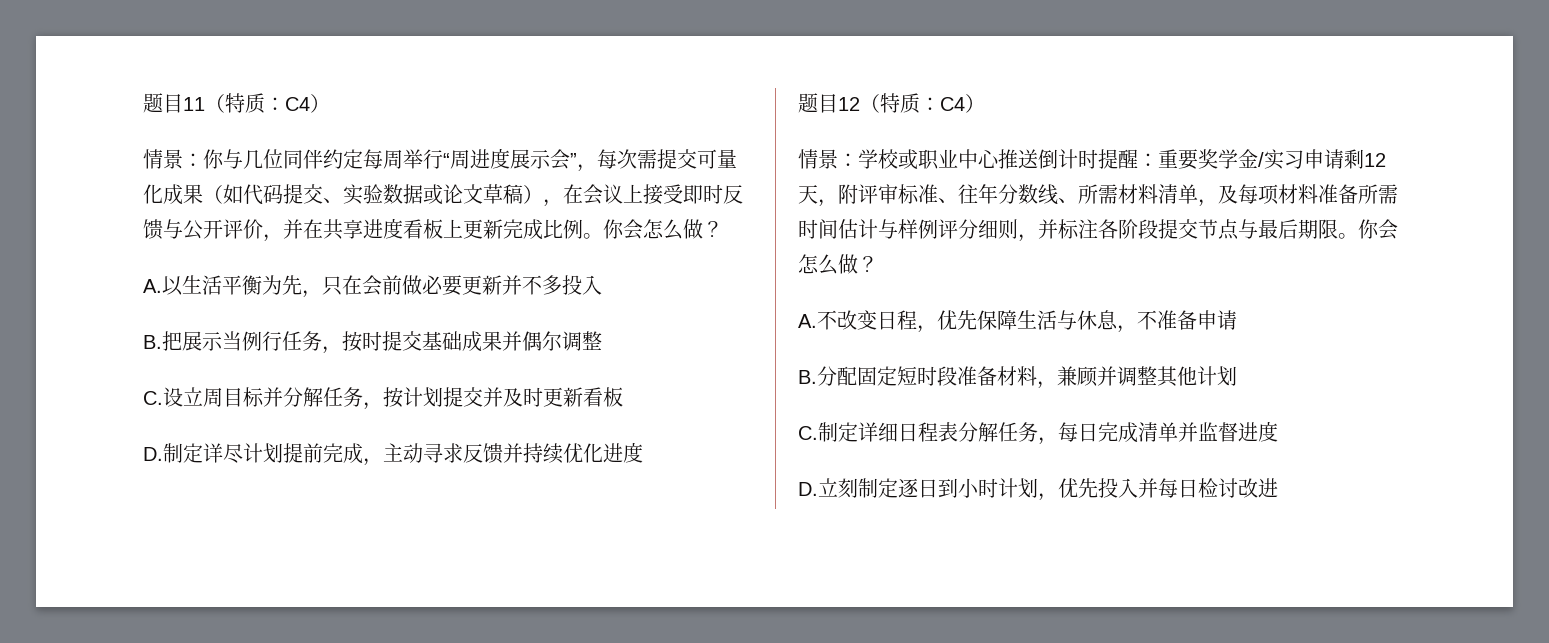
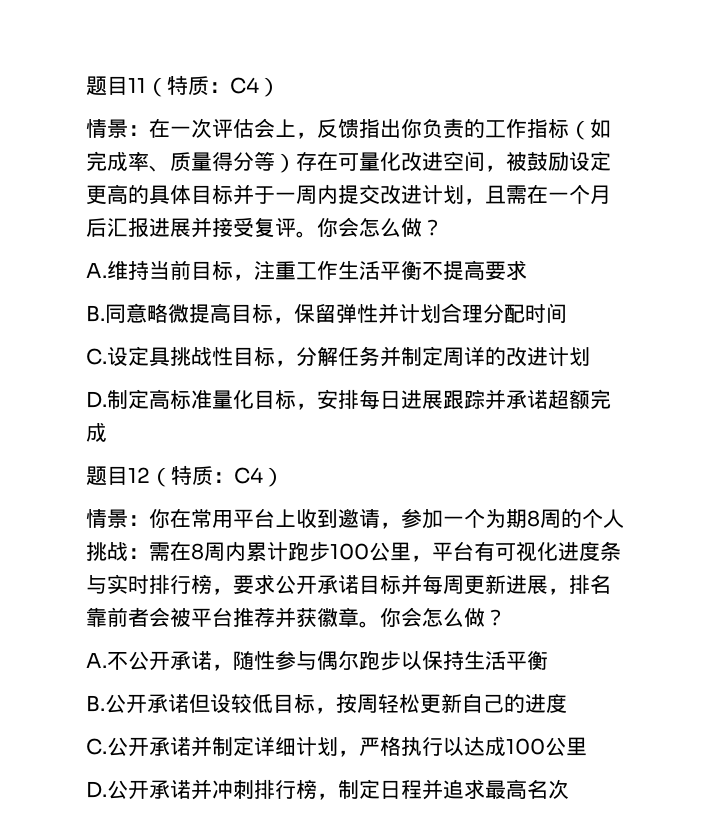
- 情景：你与几位同伴约定每周举行“周进度展示会”，每次需提交可量化成果（如代码提交、实验数据或论文草稿），在会议上接受即时反馈与公开评价，并在共享进度看板上更新完成比例。你会怎么做？
- A.以生活平衡为先，只在会前做必要更新并不多投入
- B.把展示当例行任务，按时提交基础成果并偶尔调整
- C.设立周目标并分解任务，按计划提交并及时更新看板
- D.制定详尽计划提前完成，主动寻求反馈并持续优化进度
+ 情景：在一次评估会上，反馈指出你负责的工作指标（如完成率、质量得分等）存在可量化改进空间，被鼓励设定更高的具体目标并于一周内提交改进计划，且需在一个月后汇报进展并接受复评。你会怎么做？
+ A.维持当前目标，注重工作生活平衡不提高要求
+ B.同意略微提高目标，保留弹性并计划合理分配时间
+ C.设定具挑战性目标，分解任务并制定周详的改进计划
+ D.制定高标准量化目标，安排每日进展跟踪并承诺超额完成
- 情景：学校或职业中心推送倒计时提醒：重要奖学金/实习申请剩12天，附评审标准、往年分数线、所需材料清单，及每项材料准备所需时间估计与样例评分细则，并标注各阶段提交节点与最后期限。
+ 情景：你在常用平台上收到邀请，参加一个为期8周的个人挑战：需在8周内累计跑步100公里，平台有可视化进度条与实时排行榜，要求公开承诺目标并每周更新进展，排名靠前者会被平台推荐并获徽章。
- A.不改变日程，优先保障生活与休息，不准备申请
- B.分配固定短时段准备材料，兼顾并调整其他计划
- C.制定详细日程表分解任务，每日完成清单并监督进度
- D.立刻制定逐日到小时计划，优先投入并每日检讨改进
+ A.不公开承诺，随性参与偶尔跑步以保持生活平衡
+ B.公开承诺但设较低目标，按周轻松更新自己的进度
+ C.公开承诺并制定详细计划，严格执行以达成100公里
+ D.公开承诺并冲刺排行榜，制定日程并追求最高名次

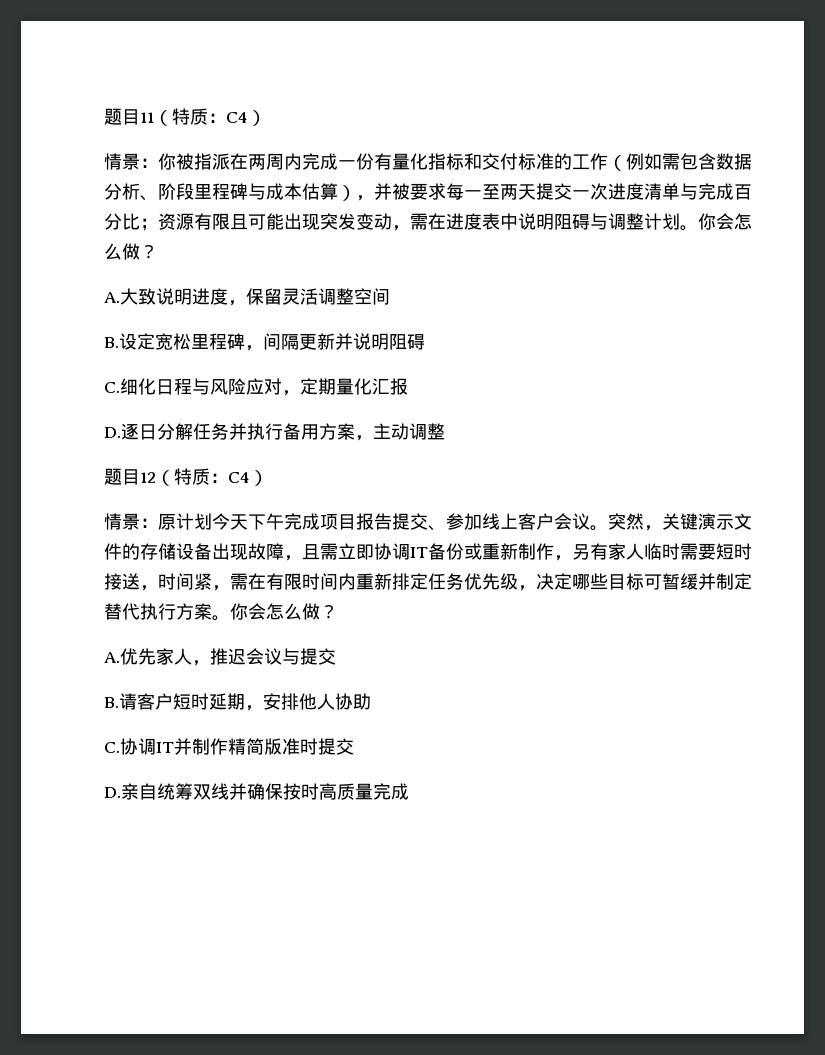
- 情景：在一次评估会上，反馈指出你负责的工作指标（如完成率、质量得分等）存在可量化改进空间，被鼓励设定更高的具体目标并于一周内提交改进计划，且需在一个月后汇报进展并接受复评。你会怎么做？
- A.维持当前目标，注重工作生活平衡不提高要求
- B.同意略微提高目标，保留弹性并计划合理分配时间
- C.设定具挑战性目标，分解任务并制定周详的改进计划
- D.制定高标准量化目标，安排每日进展跟踪并承诺超额完成
+ 情景：你被指派在两周内完成一份有量化指标和交付标准的工作（例如需包含数据分析、阶段里程碑与成本估算），并被要求每一至两天提交一次进度清单与完成百分比；资源有限且可能出现突发变动，需在进度表中说明阻碍与调整计划。你会怎么做？
+ A.大致说明进度，保留灵活调整空间
+ B.设定宽松里程碑，间隔更新并说明阻碍
+ C.细化日程与风险应对，定期量化汇报
+ D.逐日分解任务并执行备用方案，主动调整
- 情景：你在常用平台上收到邀请，参加一个为期8周的个人挑战：需在8周内累计跑步100公里，平台有可视化进度条与实时排行榜，要求公开承诺目标并每周更新进展，排名靠前者会被平台推荐并获徽章。你会怎么做？
- A.不公开承诺，随性参与偶尔跑步以保持生活平衡
- B.公开承诺但设较低目标，按周轻松更新自己的进度
- C.公开承诺并制定详细计划，严格执行以达成100公里
- D.公开承诺并冲刺排行榜，制定日程并追求最高名次
+ 情景：原计划今天下午完成项目报告提交、参加线上客户会议。突然，关键演示文件的存储设备出现故障，且需立即协调IT备份或重新制作，另有家人临时需要短时接送，时间紧，需在有限时间内重新排定任务优先级，决定哪些目标可暂缓并制定替代执行方案。你会怎么做？
+ A.优先家人，推迟会议与提交
+ B.请客户短时延期，安排他人协助
+ C.协调IT并制作精简版准时提交
+ D.亲自统筹双线并确保按时高质量完成

